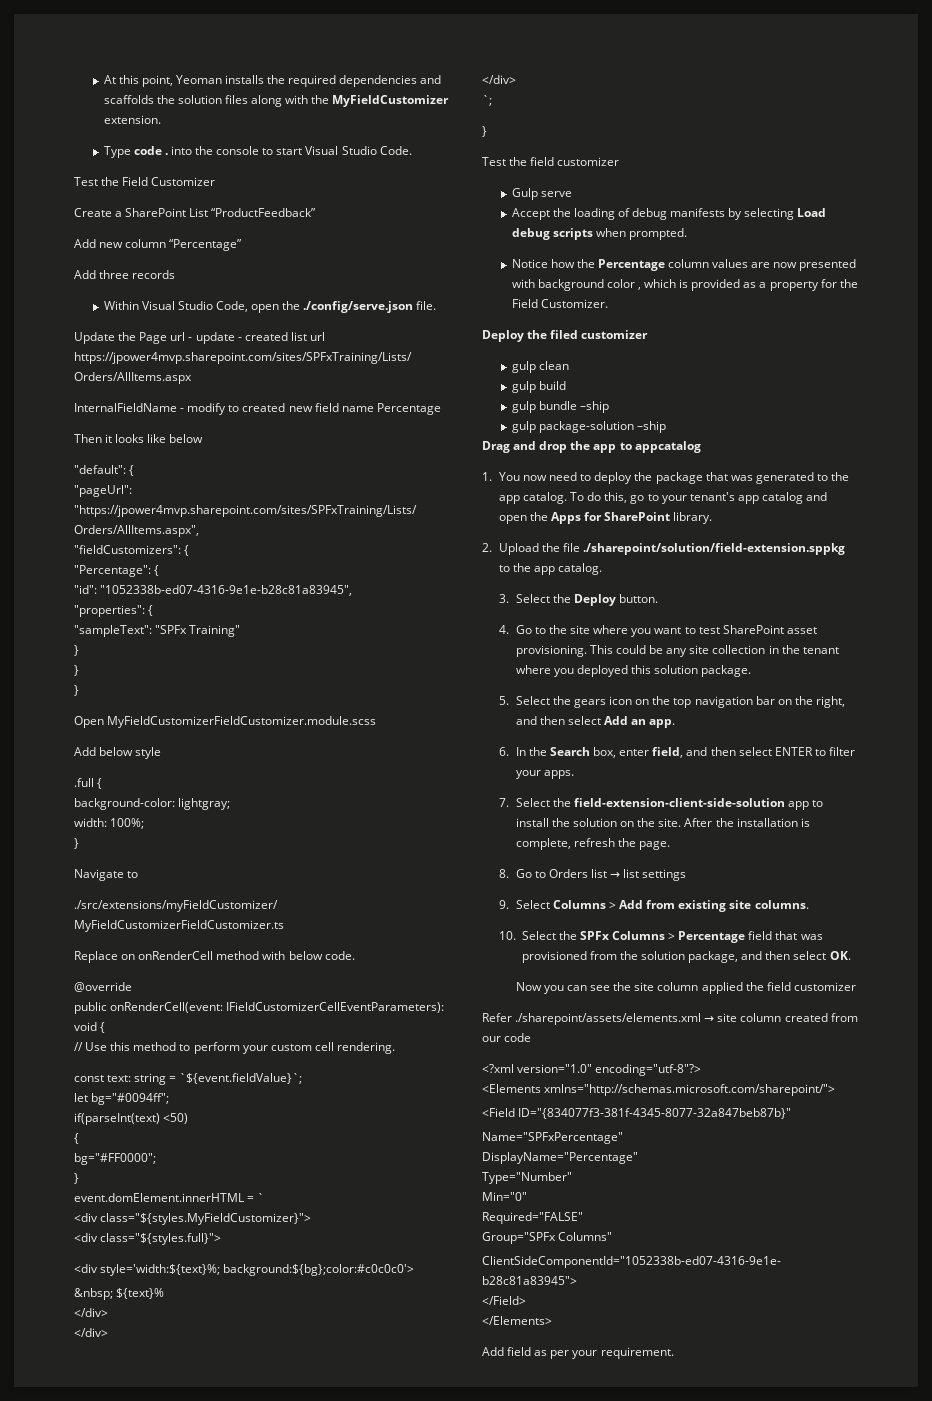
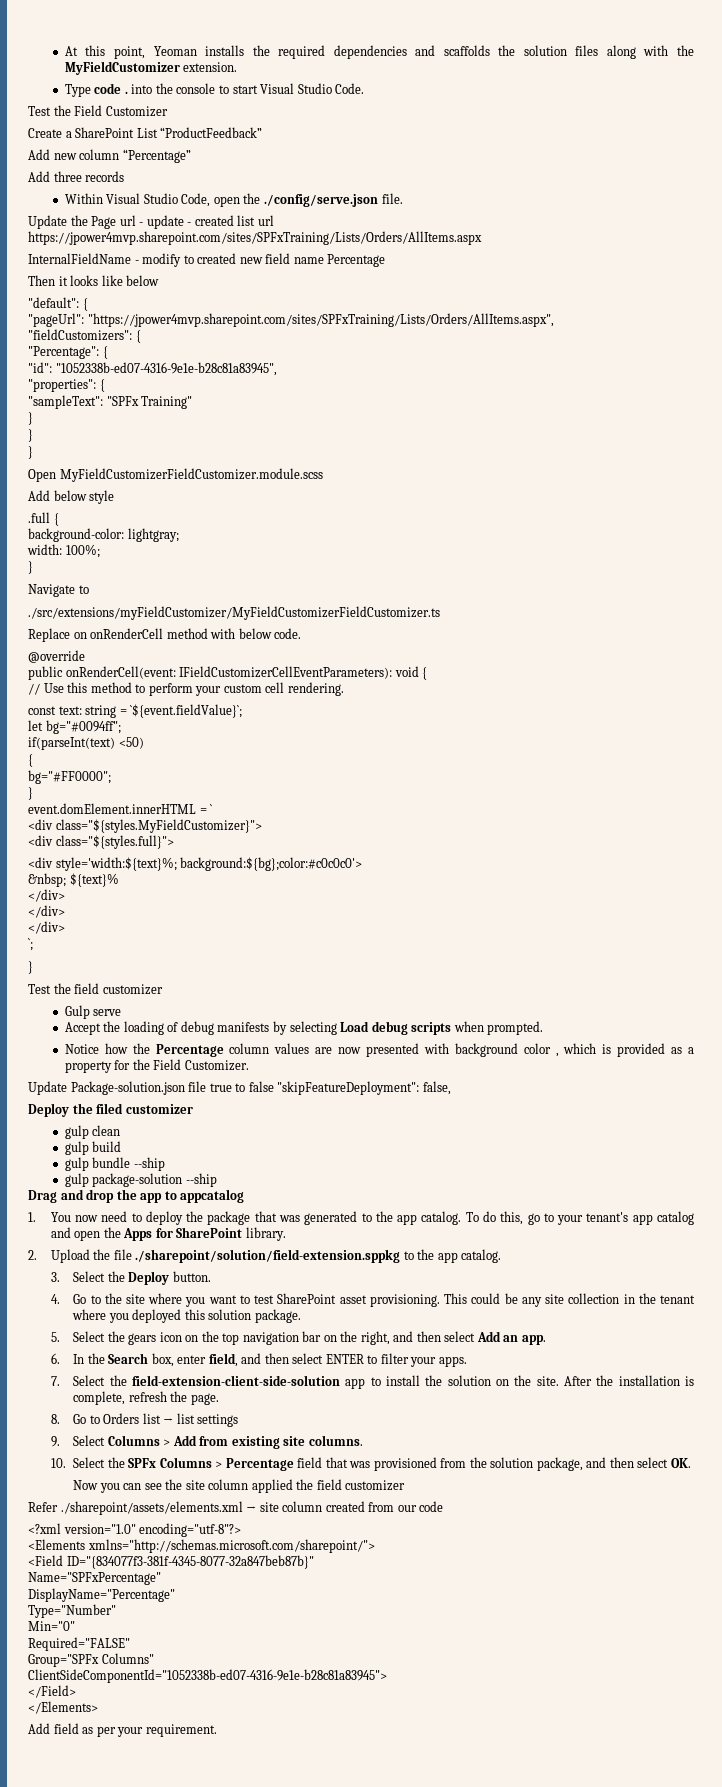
+ Update Package-solution.json file true to false "skipFeatureDeployment": false,
- gulp bundle –ship
+ gulp bundle --ship
- gulp package-solution –ship
+ gulp package-solution --ship

